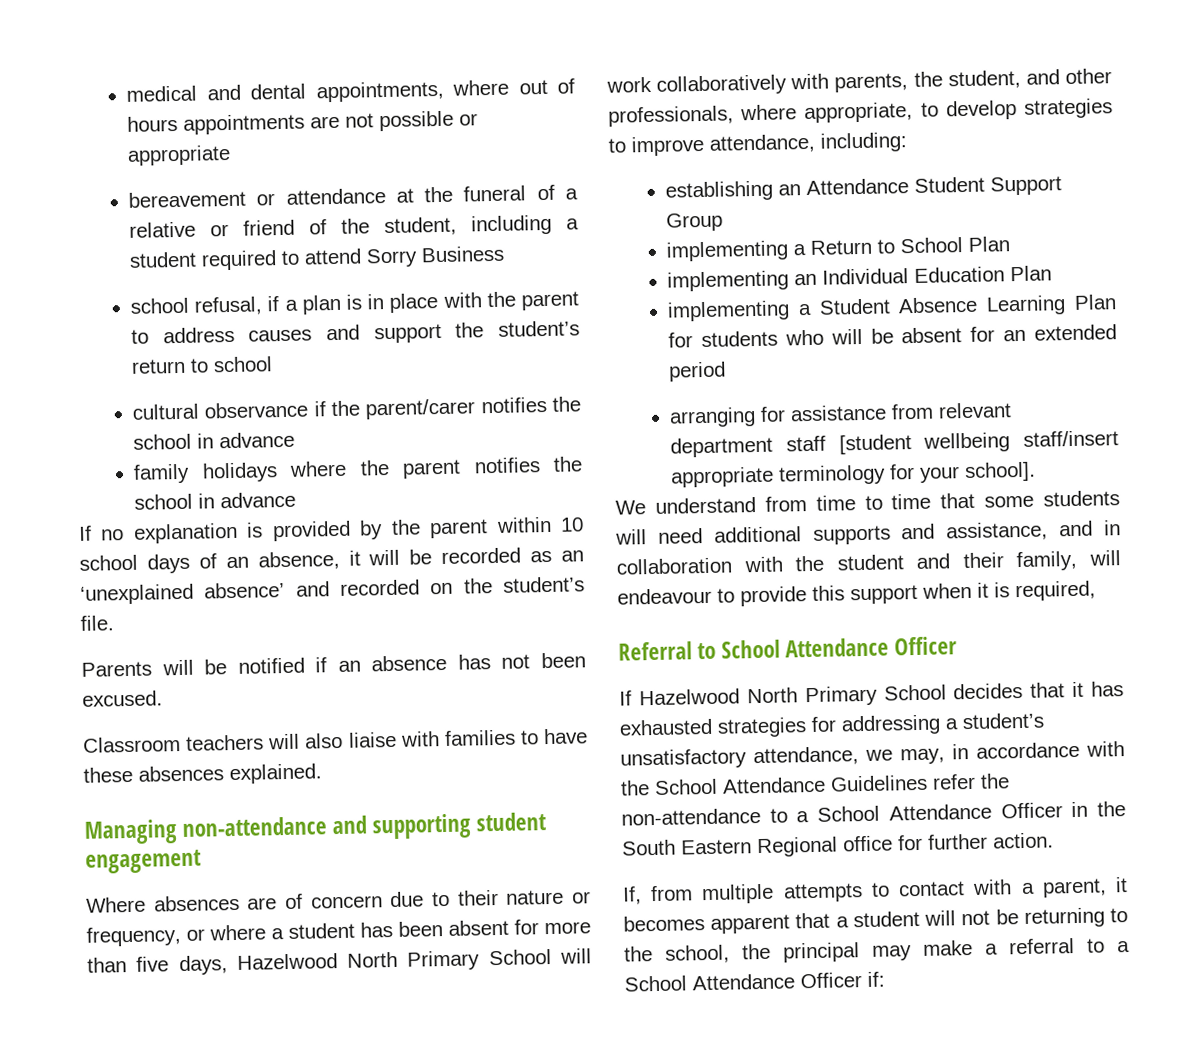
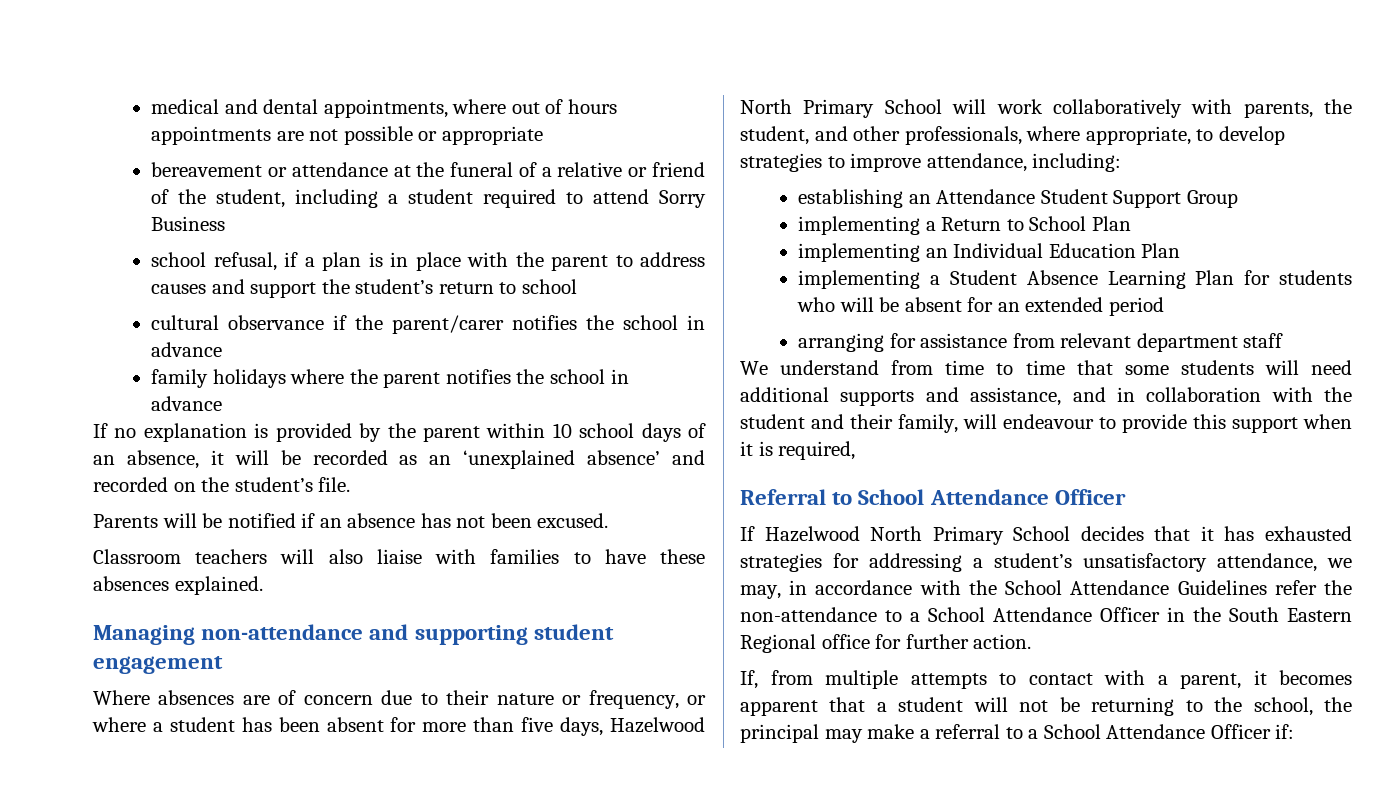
- arranging for assistance from relevant department staff [student wellbeing staff/insert appropriate terminology for your school].
+ arranging for assistance from relevant department staff

